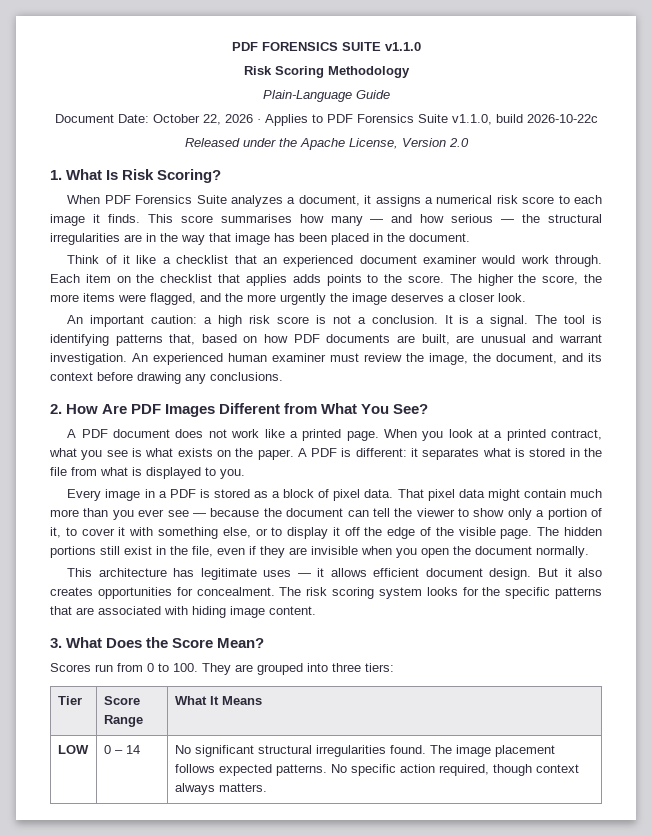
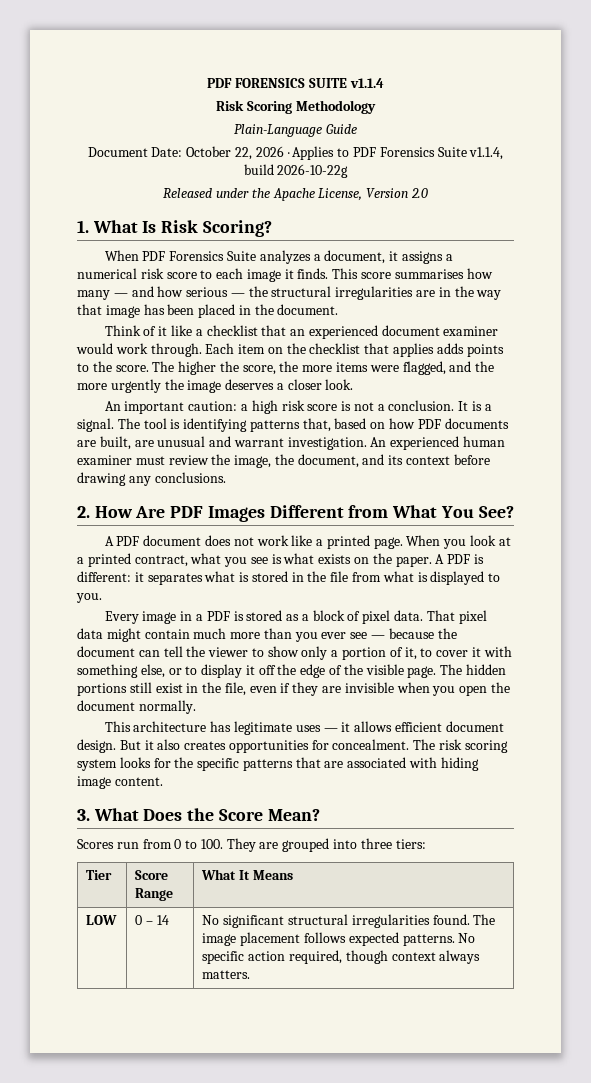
- PDF FORENSICS SUITE v1.1.0
+ PDF FORENSICS SUITE v1.1.4
- Document Date: October 22, 2026 · Applies to PDF Forensics Suite v1.1.0, build 2026-10-22c
+ Document Date: October 22, 2026 · Applies to PDF Forensics Suite v1.1.4, build 2026-10-22g

